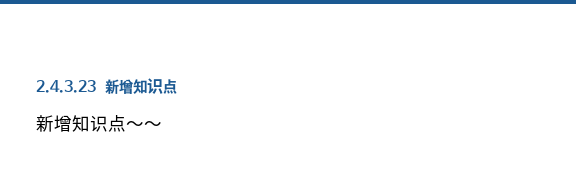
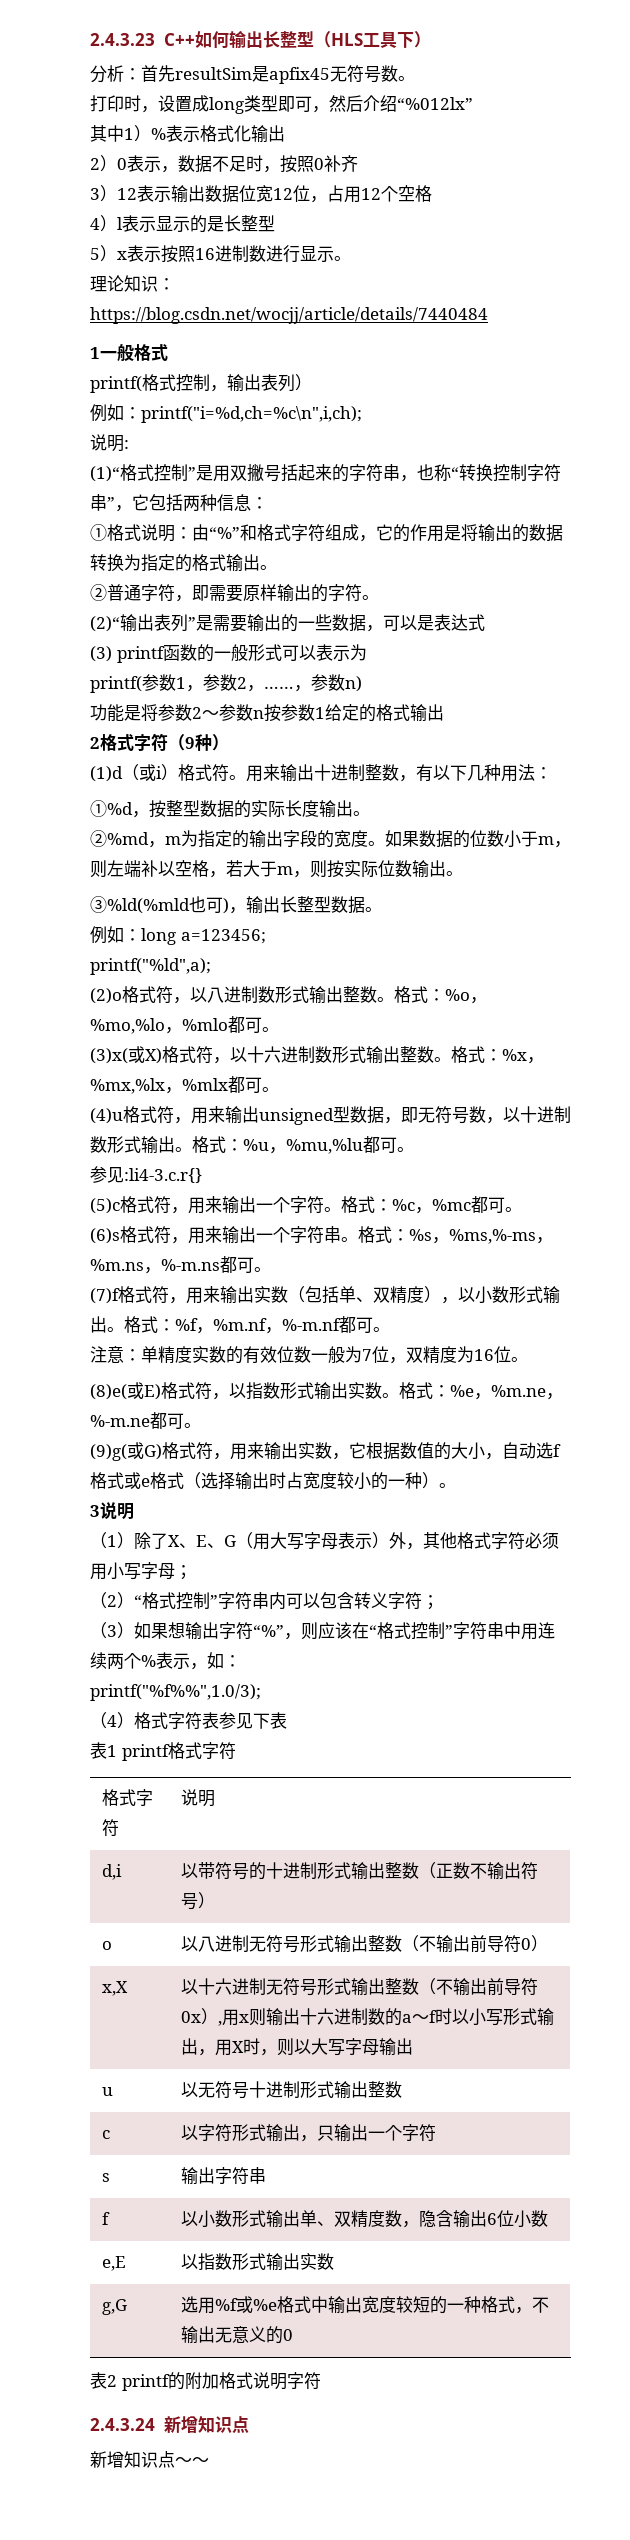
- 2.4.3.23新增知识点
+ 2.4.3.23 C++如何输出长整型（HLS工具下）
+ 分析：首先resultSim是apfix45无符号数。
+ 打印时，设置成long类型即可，然后介绍“%012lx”
+ 其中1）%表示格式化输出
+ 2）0表示，数据不足时，按照0补齐
+ 3）12表示输出数据位宽12位，占用12个空格
+ 4）l表示显示的是长整型
+ 5）x表示按照16进制数进行显示。
+ 理论知识：https://blog.csdn.net/wocjj/article/details/7440484
+ 1一般格式
+ printf(格式控制，输出表列）
+ 例如：printf("i=%d,ch=%c\n",i,ch);
+ 说明:
+ (1)“格式控制”是用双撇号括起来的字符串，也称“转换控制字符串”，它包括两种信息：
+ ①格式说明：由“%”和格式字符组成，它的作用是将输出的数据转换为指定的格式输出。
+ ②普通字符，即需要原样输出的字符。
+ (2)“输出表列”是需要输出的一些数据，可以是表达式
+ (3) printf函数的一般形式可以表示为
+ printf(参数1，参数2，……，参数n)
+ 功能是将参数2～参数n按参数1给定的格式输出
+ 2格式字符（9种）
+ (1)d（或i）格式符。用来输出十进制整数，有以下几种用法：
+ ①%d，按整型数据的实际长度输出。
+ ②%md，m为指定的输出字段的宽度。如果数据的位数小于m，则左端补以空格，若大于m，则按实际位数输出。
+ ③%ld(%mld也可)，输出长整型数据。
+ 例如：long a=123456;
+ printf("%ld",a);
+ (2)o格式符，以八进制数形式输出整数。格式：%o，%mo,%lo，%mlo都可。
+ (3)x(或X)格式符，以十六进制数形式输出整数。格式：%x，%mx,%lx，%mlx都可。
+ (4)u格式符，用来输出unsigned型数据，即无符号数，以十进制数形式输出。格式：%u，%mu,%lu都可。
+ 参见:li4-3.c.r{}
+ (5)c格式符，用来输出一个字符。格式：%c，%mc都可。
+ (6)s格式符，用来输出一个字符串。格式：%s，%ms,%-ms，%m.ns，%-m.ns都可。
+ (7)f格式符，用来输出实数（包括单、双精度），以小数形式输出。格式：%f，%m.nf，%-m.nf都可。
+ 注意：单精度实数的有效位数一般为7位，双精度为16位。
+ (8)e(或E)格式符，以指数形式输出实数。格式：%e，%m.ne，%-m.ne都可。
+ (9)g(或G)格式符，用来输出实数，它根据数值的大小，自动选f格式或e格式（选择输出时占宽度较小的一种）。
+ 3说明
+ （1）除了X、E、G（用大写字母表示）外，其他格式字符必须用小写字母；
+ （2）“格式控制”字符串内可以包含转义字符；
+ （3）如果想输出字符“%”，则应该在“格式控制”字符串中用连续两个%表示，如：
+ printf("%f%%",1.0/3);
+ （4）格式字符表参见下表
+ 表1 printf格式字符
+ 格式字符 | 说明
+ d,i | 以带符号的十进制形式输出整数（正数不输出符号）
+ o | 以八进制无符号形式输出整数（不输出前导符0）
+ x,X | 以十六进制无符号形式输出整数（不输出前导符0x）,用x则输出十六进制数的a～f时以小写形式输出，用X时，则以大写字母输出
+ u | 以无符号十进制形式输出整数
+ c | 以字符形式输出，只输出一个字符
+ s | 输出字符串
+ f | 以小数形式输出单、双精度数，隐含输出6位小数
+ e,E | 以指数形式输出实数
+ g,G | 选用%f或%e格式中输出宽度较短的一种格式，不输出无意义的0
+ 表2 printf的附加格式说明字符
+ 2.4.3.24新增知识点

